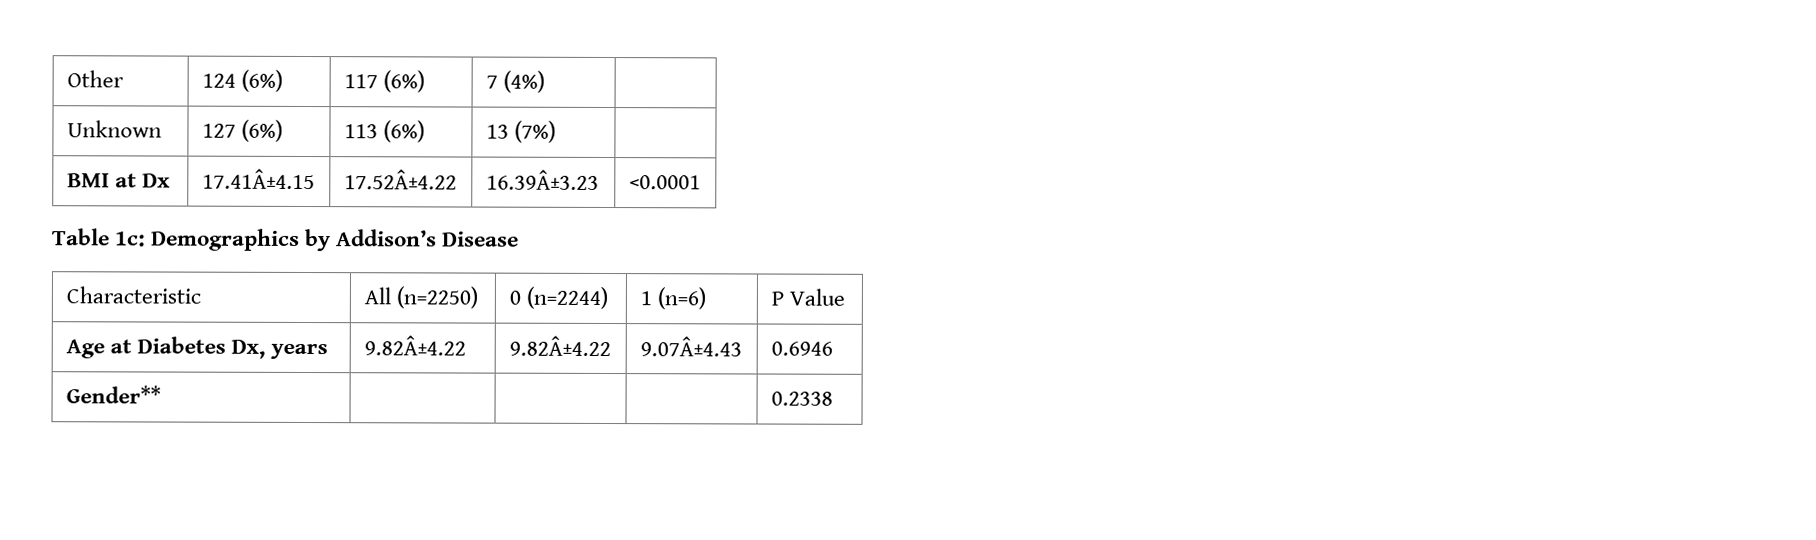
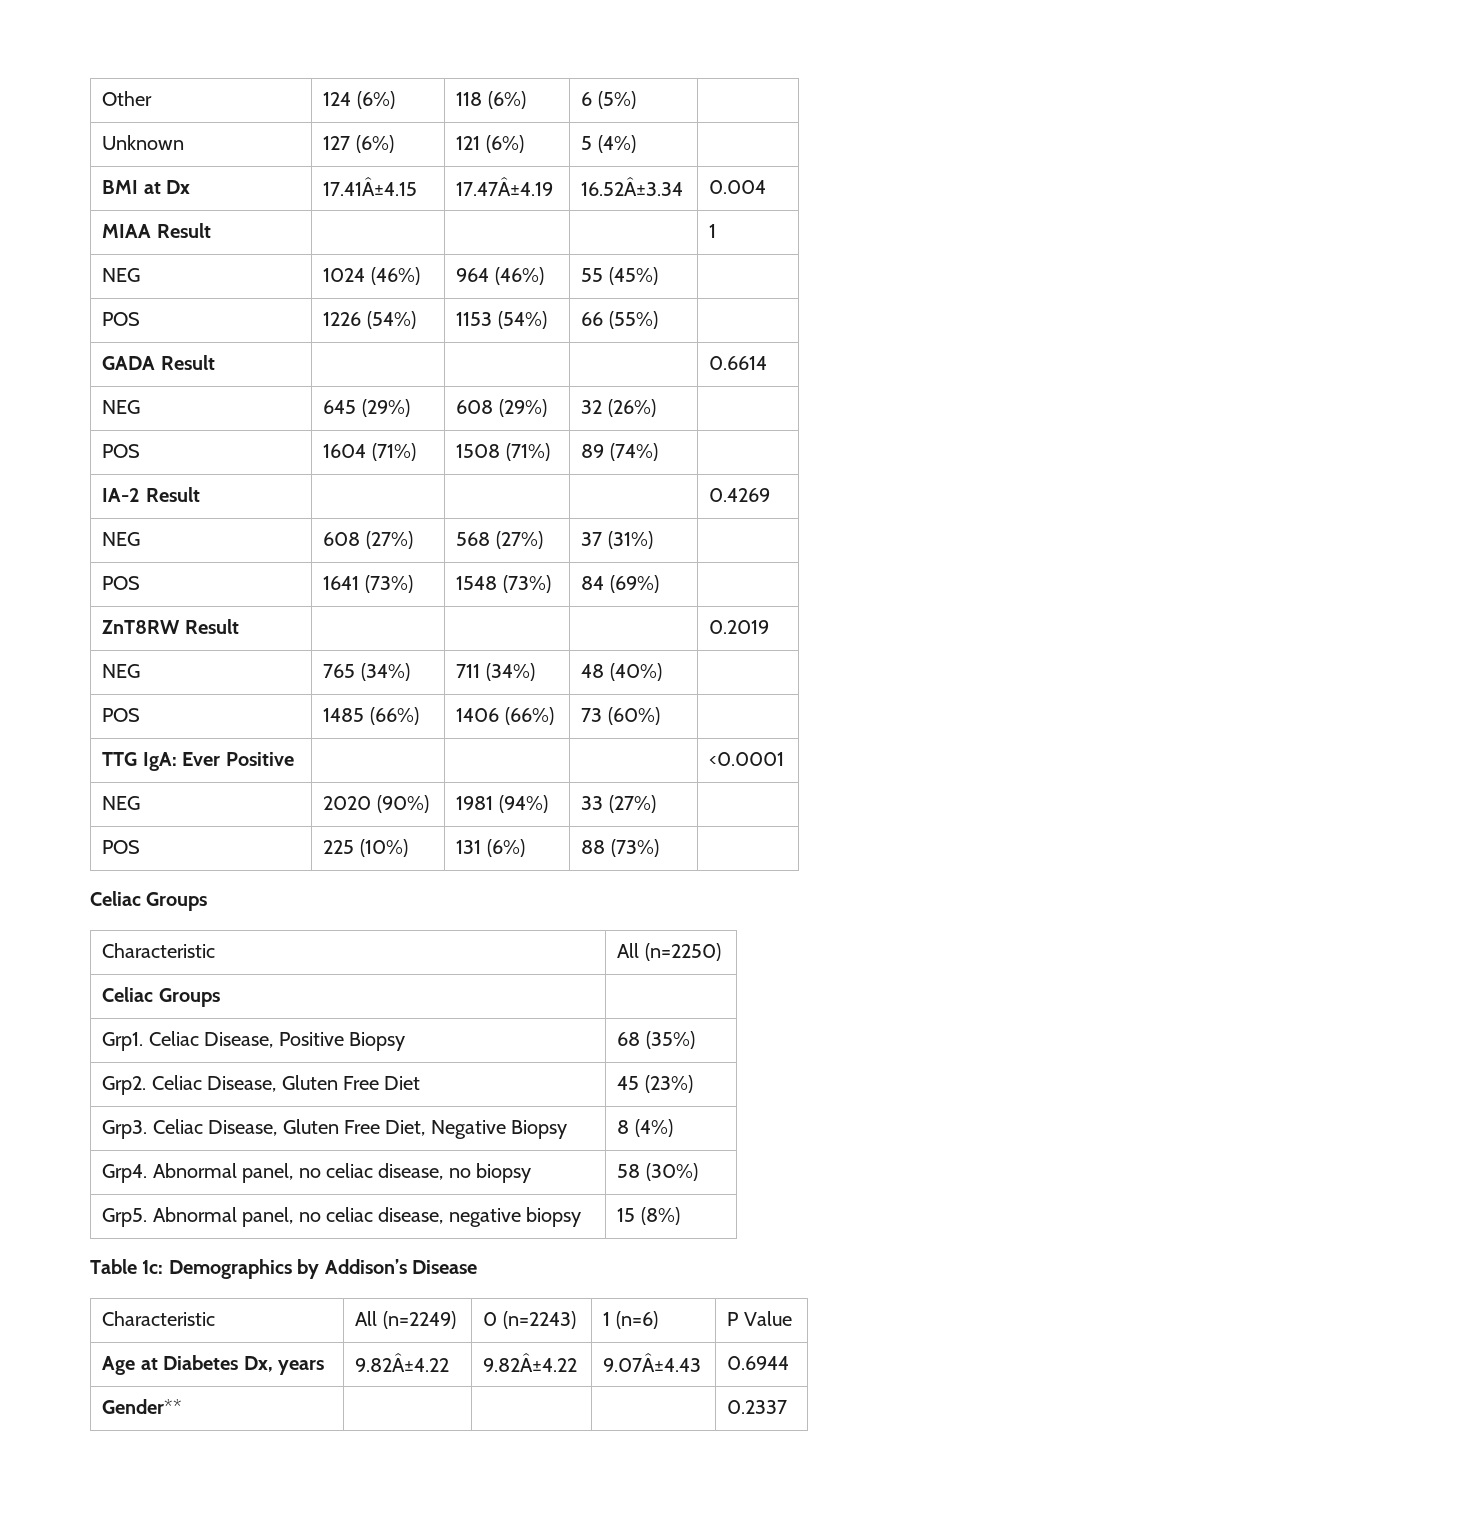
- Other | 124 (6%) | 117 (6%) | 7 (4%) |
+ Other | 124 (6%) | 118 (6%) | 6 (5%) |
- Unknown | 127 (6%) | 113 (6%) | 13 (7%) |
+ Unknown | 127 (6%) | 121 (6%) | 5 (4%) |
- BMI at Dx | 17.41Â±4.15 | 17.52Â±4.22 | 16.39Â±3.23 | <0.0001
+ BMI at Dx | 17.41Â±4.15 | 17.47Â±4.19 | 16.52Â±3.34 | 0.004
+ MIAA Result | | | | 1
+ NEG | 1024 (46%) | 964 (46%) | 55 (45%) |
+ POS | 1226 (54%) | 1153 (54%) | 66 (55%) |
+ GADA Result | | | | 0.6614
+ NEG | 645 (29%) | 608 (29%) | 32 (26%) |
+ POS | 1604 (71%) | 1508 (71%) | 89 (74%) |
+ IA-2 Result | | | | 0.4269
+ NEG | 608 (27%) | 568 (27%) | 37 (31%) |
+ POS | 1641 (73%) | 1548 (73%) | 84 (69%) |
+ ZnT8RW Result | | | | 0.2019
+ NEG | 765 (34%) | 711 (34%) | 48 (40%) |
+ POS | 1485 (66%) | 1406 (66%) | 73 (60%) |
+ TTG IgA: Ever Positive | | | | <0.0001
+ NEG | 2020 (90%) | 1981 (94%) | 33 (27%) |
+ POS | 225 (10%) | 131 (6%) | 88 (73%) |
+ Celiac Groups
+ Characteristic | All (n=2250)
+ Celiac Groups |
+ Grp1. Celiac Disease, Positive Biopsy | 68 (35%)
+ Grp2. Celiac Disease, Gluten Free Diet | 45 (23%)
+ Grp3. Celiac Disease, Gluten Free Diet, Negative Biopsy | 8 (4%)
+ Grp4. Abnormal panel, no celiac disease, no biopsy | 58 (30%)
+ Grp5. Abnormal panel, no celiac disease, negative biopsy | 15 (8%)
- Characteristic | All (n=2250) | 0 (n=2244) | 1 (n=6) | P Value
+ Characteristic | All (n=2249) | 0 (n=2243) | 1 (n=6) | P Value
- Age at Diabetes Dx, years | 9.82Â±4.22 | 9.82Â±4.22 | 9.07Â±4.43 | 0.6946
+ Age at Diabetes Dx, years | 9.82Â±4.22 | 9.82Â±4.22 | 9.07Â±4.43 | 0.6944
- Gender** | | | | 0.2338
+ Gender** | | | | 0.2337

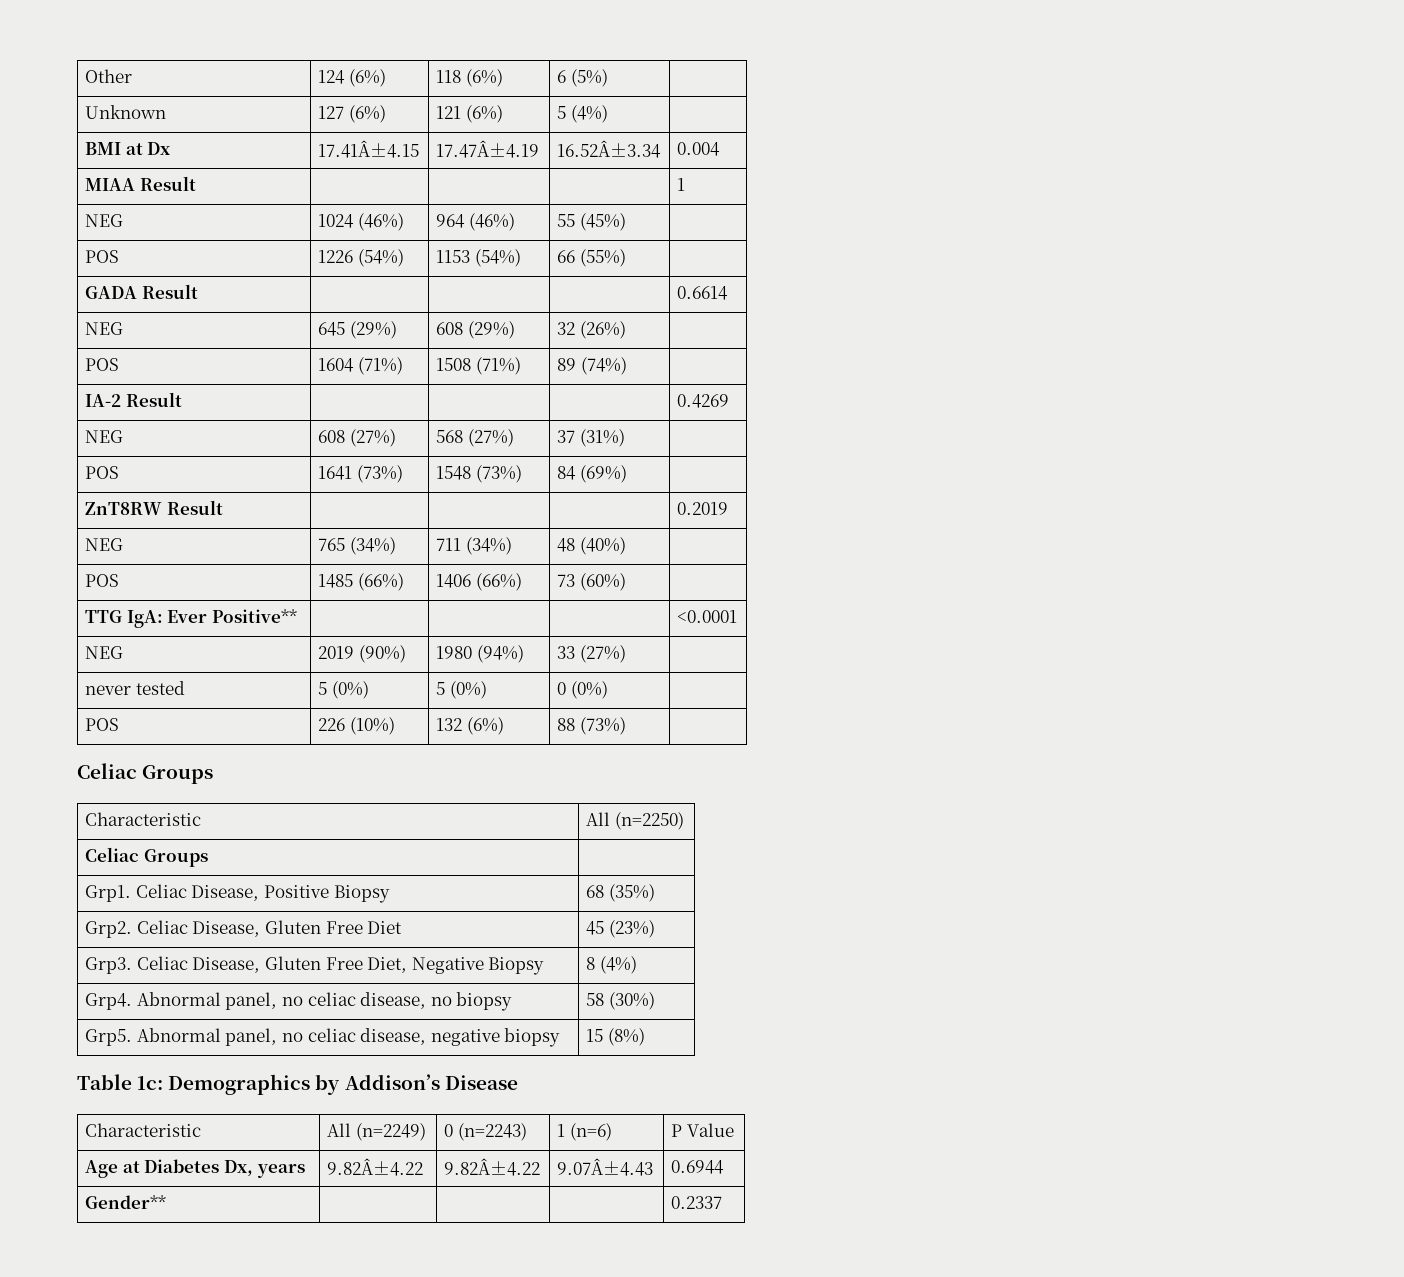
- TTG IgA: Ever Positive | | | | <0.0001
+ TTG IgA: Ever Positive** | | | | <0.0001
- NEG | 2020 (90%) | 1981 (94%) | 33 (27%) |
+ NEG | 2019 (90%) | 1980 (94%) | 33 (27%) |
- POS | 225 (10%) | 131 (6%) | 88 (73%) |
+ never tested | 5 (0%) | 5 (0%) | 0 (0%) |
+ POS | 226 (10%) | 132 (6%) | 88 (73%) |

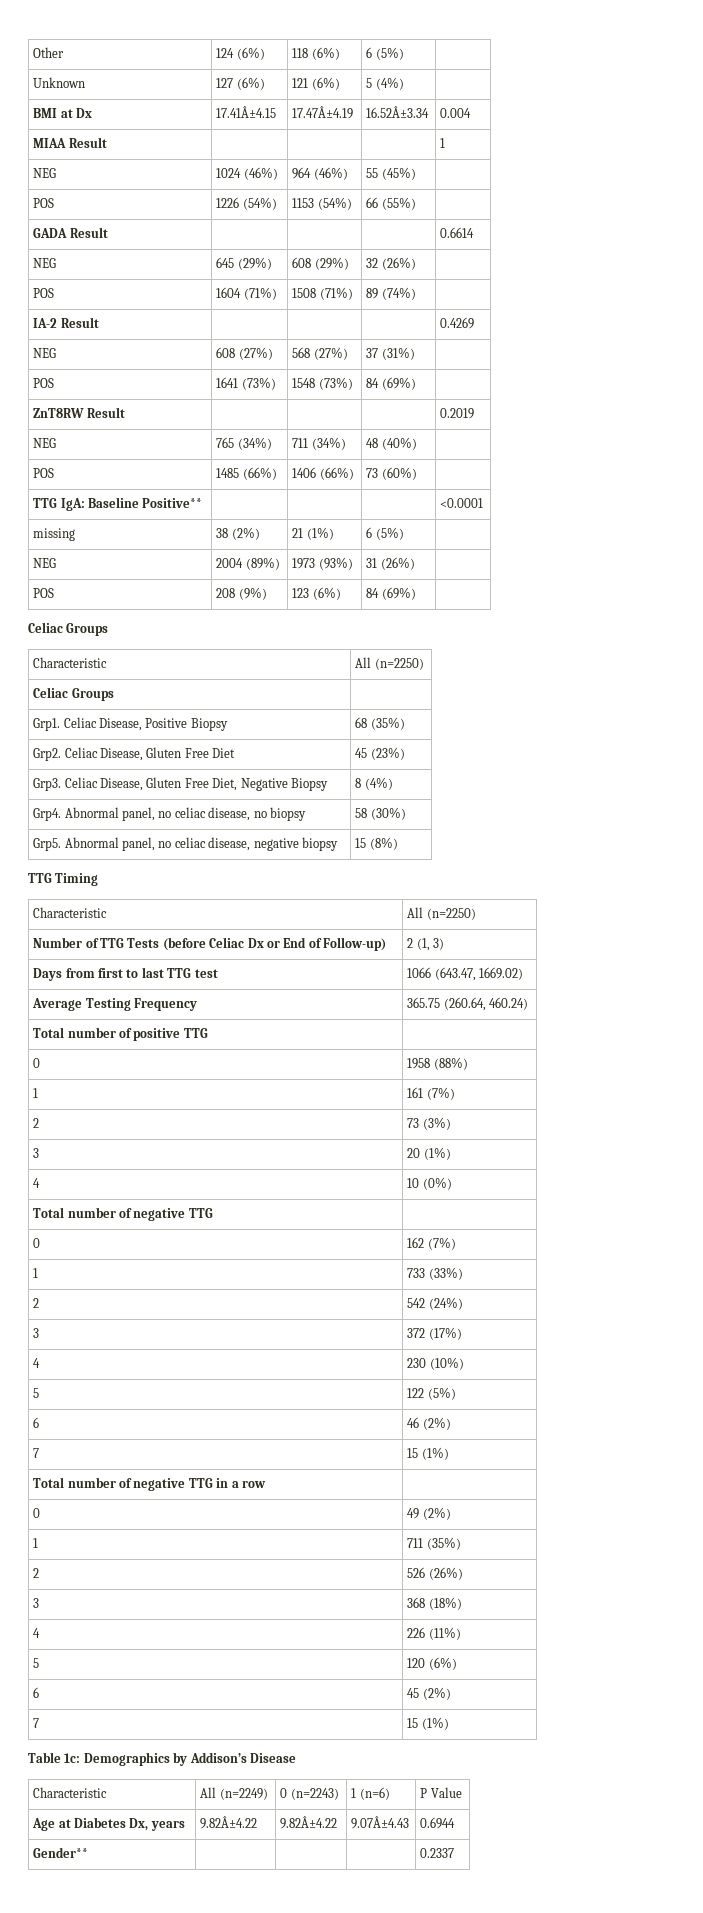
- TTG IgA: Ever Positive** | | | | <0.0001
+ TTG IgA: Baseline Positive** | | | | <0.0001
- NEG | 2019 (90%) | 1980 (94%) | 33 (27%) |
- never tested | 5 (0%) | 5 (0%) | 0 (0%) |
- POS | 226 (10%) | 132 (6%) | 88 (73%) |
+ missing | 38 (2%) | 21 (1%) | 6 (5%) |
+ NEG | 2004 (89%) | 1973 (93%) | 31 (26%) |
+ POS | 208 (9%) | 123 (6%) | 84 (69%) |
+ TTG Timing
+ Characteristic | All (n=2250)
+ Number of TTG Tests (before Celiac Dx or End of Follow-up) | 2 (1, 3)
+ Days from first to last TTG test | 1066 (643.47, 1669.02)
+ Average Testing Frequency | 365.75 (260.64, 460.24)
+ Total number of positive TTG |
+ 0 | 1958 (88%)
+ 1 | 161 (7%)
+ 2 | 73 (3%)
+ 3 | 20 (1%)
+ 4 | 10 (0%)
+ Total number of negative TTG |
+ 0 | 162 (7%)
+ 1 | 733 (33%)
+ 2 | 542 (24%)
+ 3 | 372 (17%)
+ 4 | 230 (10%)
+ 5 | 122 (5%)
+ 6 | 46 (2%)
+ 7 | 15 (1%)
+ Total number of negative TTG in a row |
+ 0 | 49 (2%)
+ 1 | 711 (35%)
+ 2 | 526 (26%)
+ 3 | 368 (18%)
+ 4 | 226 (11%)
+ 5 | 120 (6%)
+ 6 | 45 (2%)
+ 7 | 15 (1%)

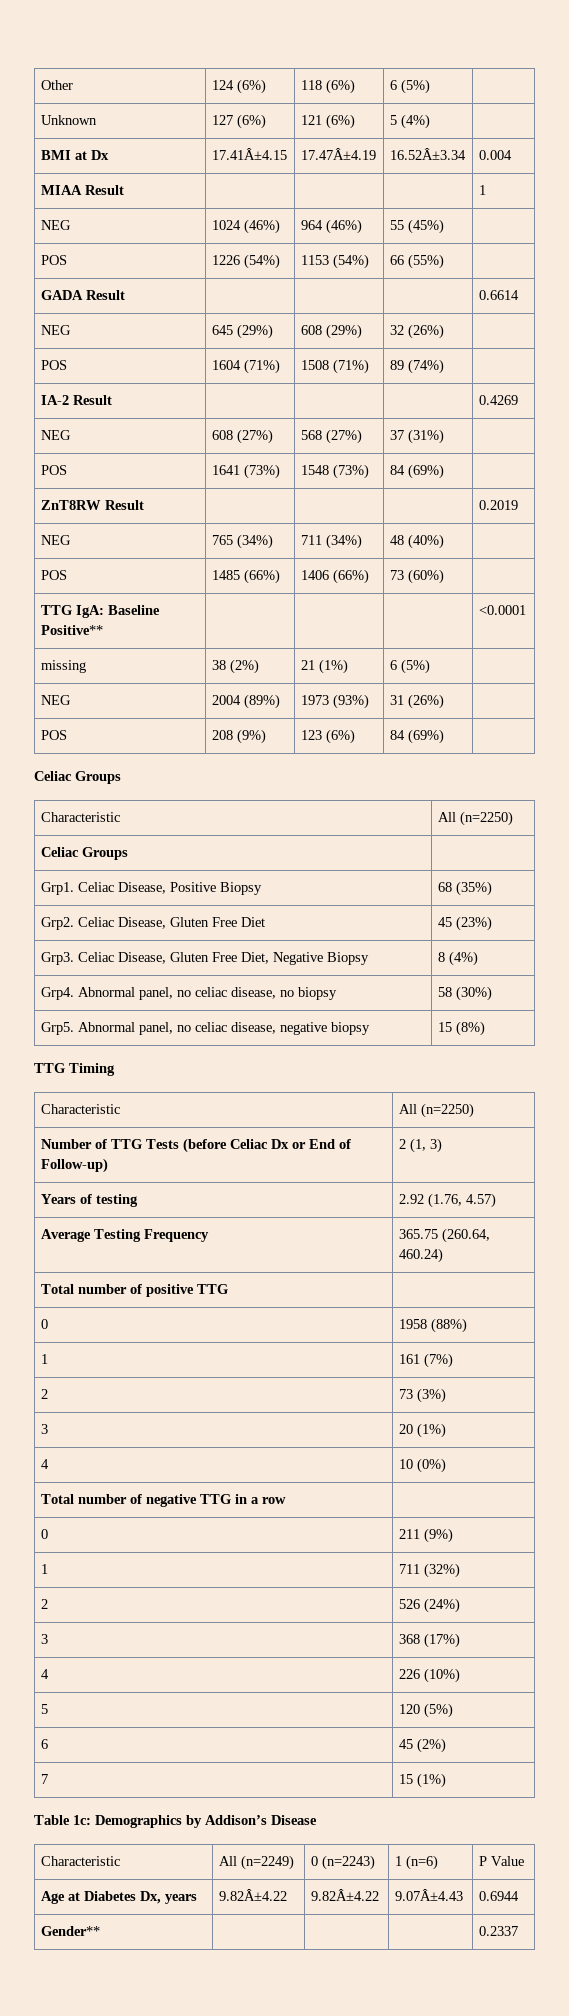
- Days from first to last TTG test | 1066 (643.47, 1669.02)
+ Years of testing | 2.92 (1.76, 4.57)
- Total number of negative TTG |
- 0 | 162 (7%)
- 1 | 733 (33%)
- 2 | 542 (24%)
- 3 | 372 (17%)
- 4 | 230 (10%)
- 5 | 122 (5%)
- 6 | 46 (2%)
- 7 | 15 (1%)
- 0 | 49 (2%)
+ 0 | 211 (9%)
- 1 | 711 (35%)
+ 1 | 711 (32%)
- 2 | 526 (26%)
+ 2 | 526 (24%)
- 3 | 368 (18%)
+ 3 | 368 (17%)
- 4 | 226 (11%)
+ 4 | 226 (10%)
- 5 | 120 (6%)
+ 5 | 120 (5%)

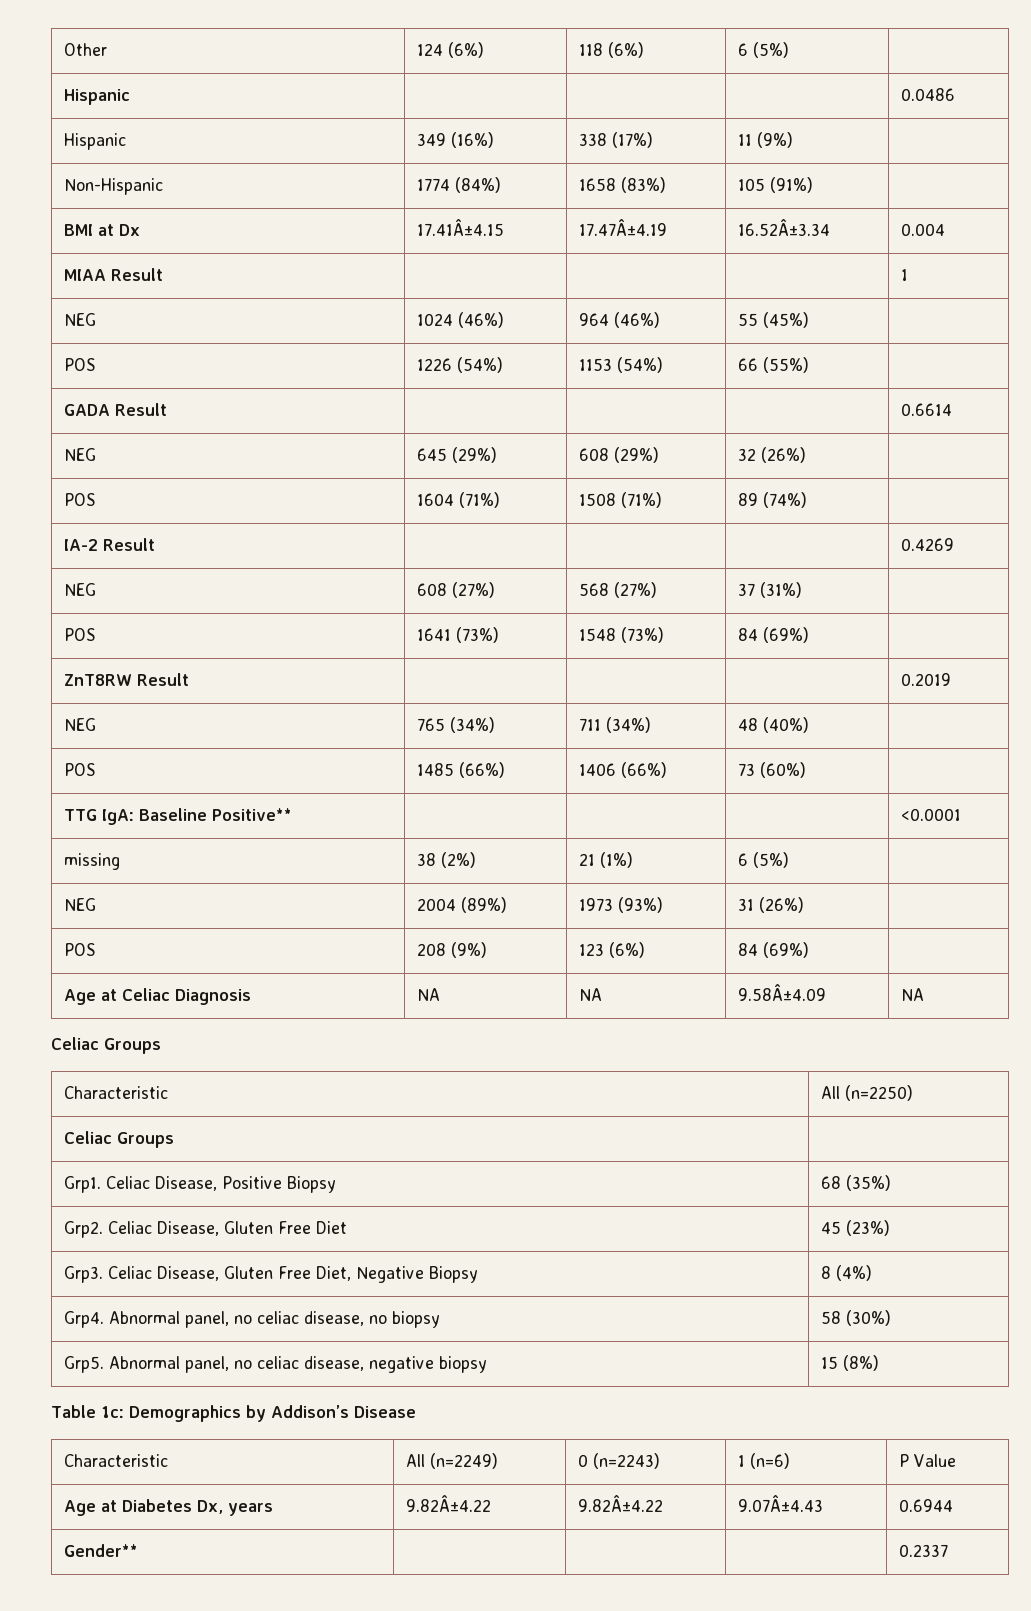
- Unknown | 127 (6%) | 121 (6%) | 5 (4%) |
+ Hispanic | | | | 0.0486
+ Hispanic | 349 (16%) | 338 (17%) | 11 (9%) |
+ Non-Hispanic | 1774 (84%) | 1658 (83%) | 105 (91%) |
+ Age at Celiac Diagnosis | NA | NA | 9.58Â±4.09 | NA
- TTG Timing
- Characteristic | All (n=2250)
- Number of TTG Tests (before Celiac Dx or End of Follow-up) | 2 (1, 3)
- Years of testing | 2.92 (1.76, 4.57)
- Average Testing Frequency | 365.75 (260.64, 460.24)
- Total number of positive TTG |
- 0 | 1958 (88%)
- 1 | 161 (7%)
- 2 | 73 (3%)
- 3 | 20 (1%)
- 4 | 10 (0%)
- Total number of negative TTG in a row |
- 0 | 211 (9%)
- 1 | 711 (32%)
- 2 | 526 (24%)
- 3 | 368 (17%)
- 4 | 226 (10%)
- 5 | 120 (5%)
- 6 | 45 (2%)
- 7 | 15 (1%)

